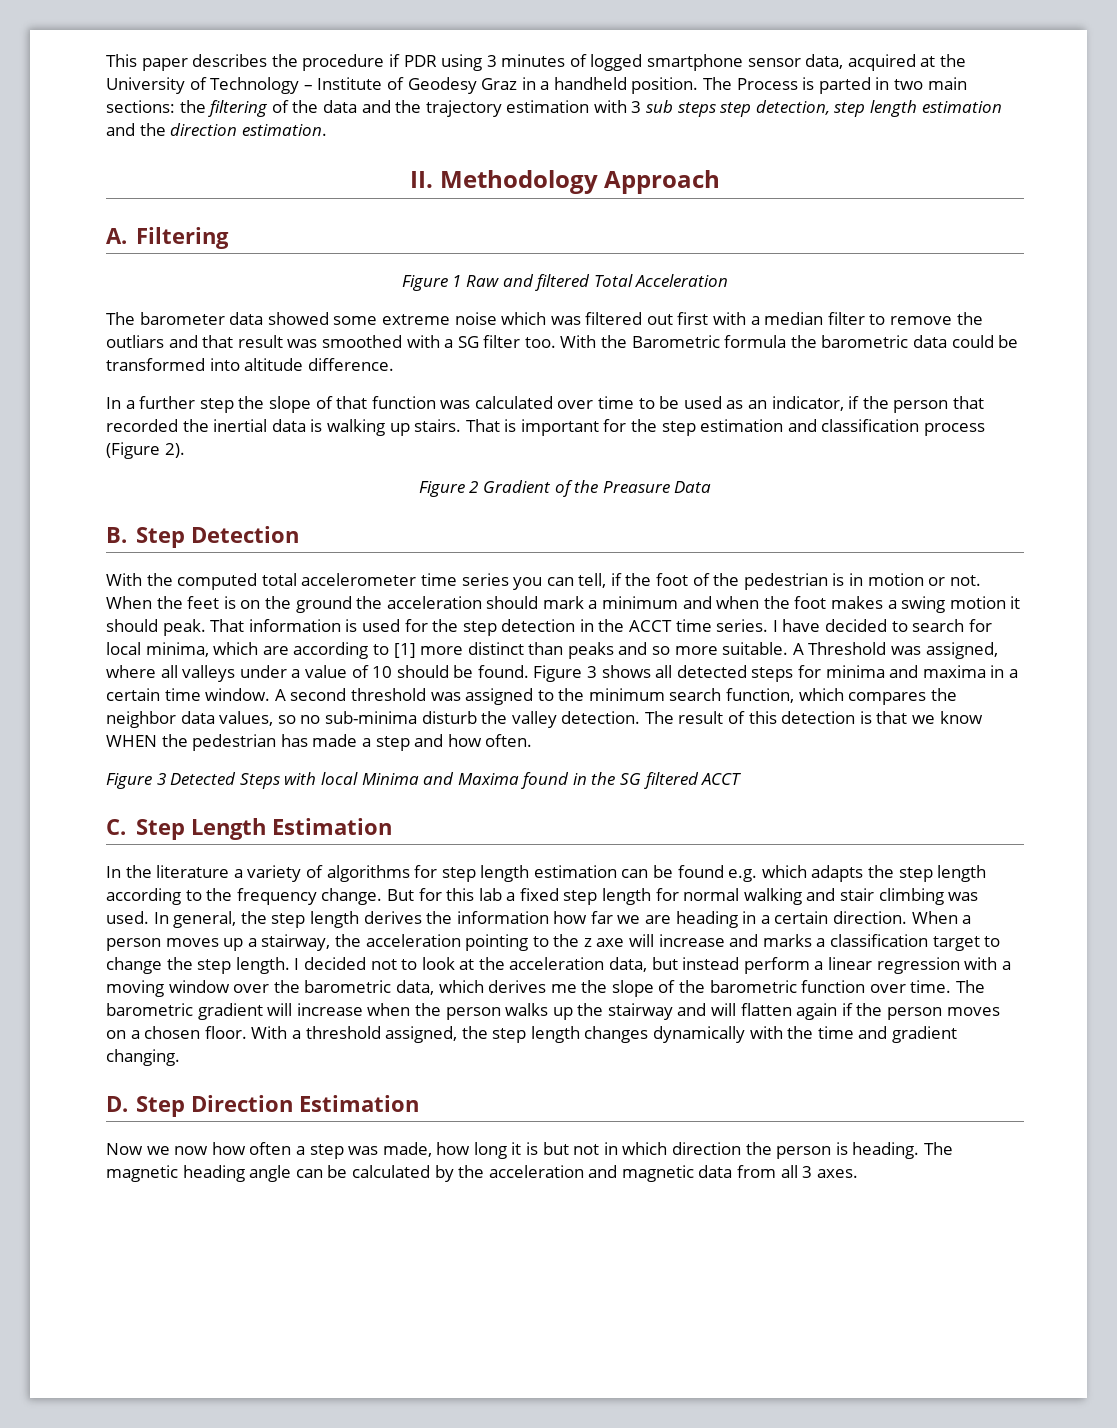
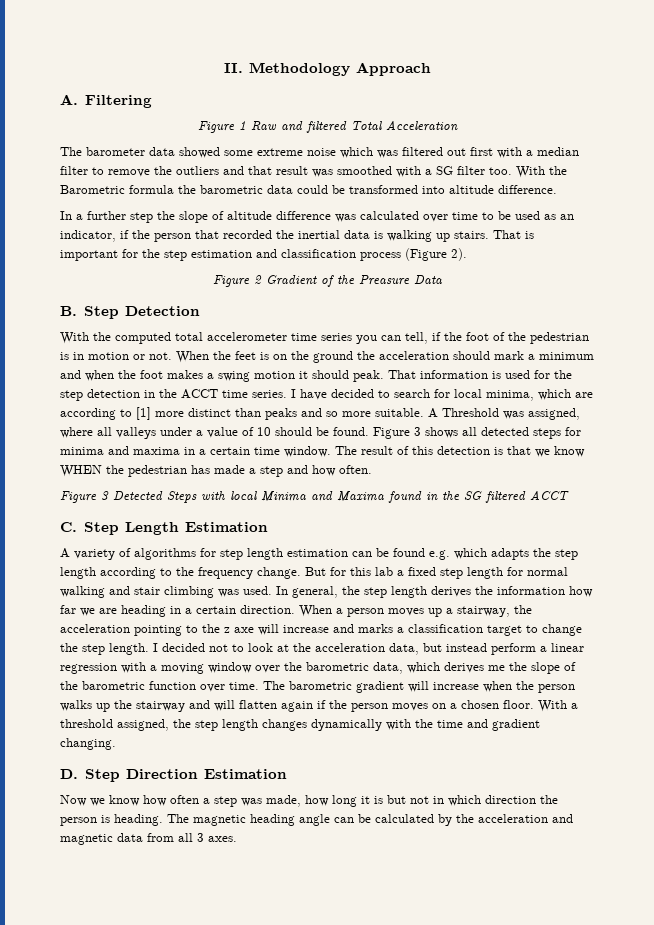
- This paper describes the procedure if PDR using 3 minutes of logged smartphone sensor data, acquired at the University of Technology – Institute of Geodesy Graz in a handheld position. The Process is parted in two main sections: the filtering of the data and the trajectory estimation with 3 sub steps step detection, step length estimation and the direction estimation.
- The barometer data showed some extreme noise which was filtered out first with a median filter to remove the outliars and that result was smoothed with a SG filter too.
+ The barometer data showed some extreme noise which was filtered out first with a median filter to remove the outliers and that result was smoothed with a SG filter too.
- In a further step the slope of that function was calculated over time to be used as an indicator, if the person that recorded the inertial data is walking up stairs.
+ In a further step the slope of altitude difference was calculated over time to be used as an indicator, if the person that recorded the inertial data is walking up stairs.
- A second threshold was assigned to the minimum search function, which compares the neighbor data values, so no sub-minima disturb the valley detection.
- In the literature a variety of algorithms for step length estimation can be found e.g. which adapts the step length according to the frequency change.
+ A variety of algorithms for step length estimation can be found e.g. which adapts the step length according to the frequency change.
- Now we now how often a step was made, how long it is but not in which direction the person is heading.
+ Now we know how often a step was made, how long it is but not in which direction the person is heading.

